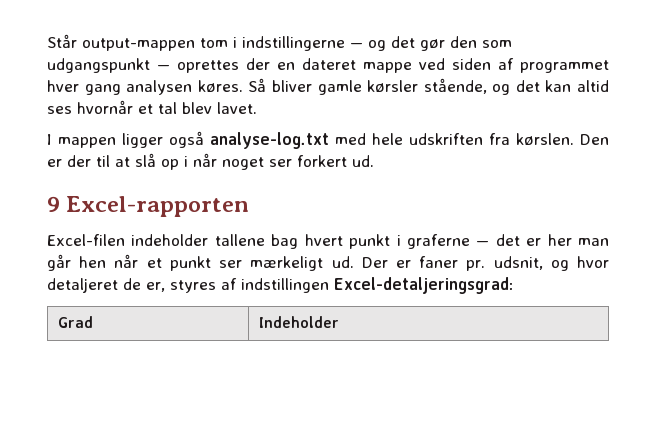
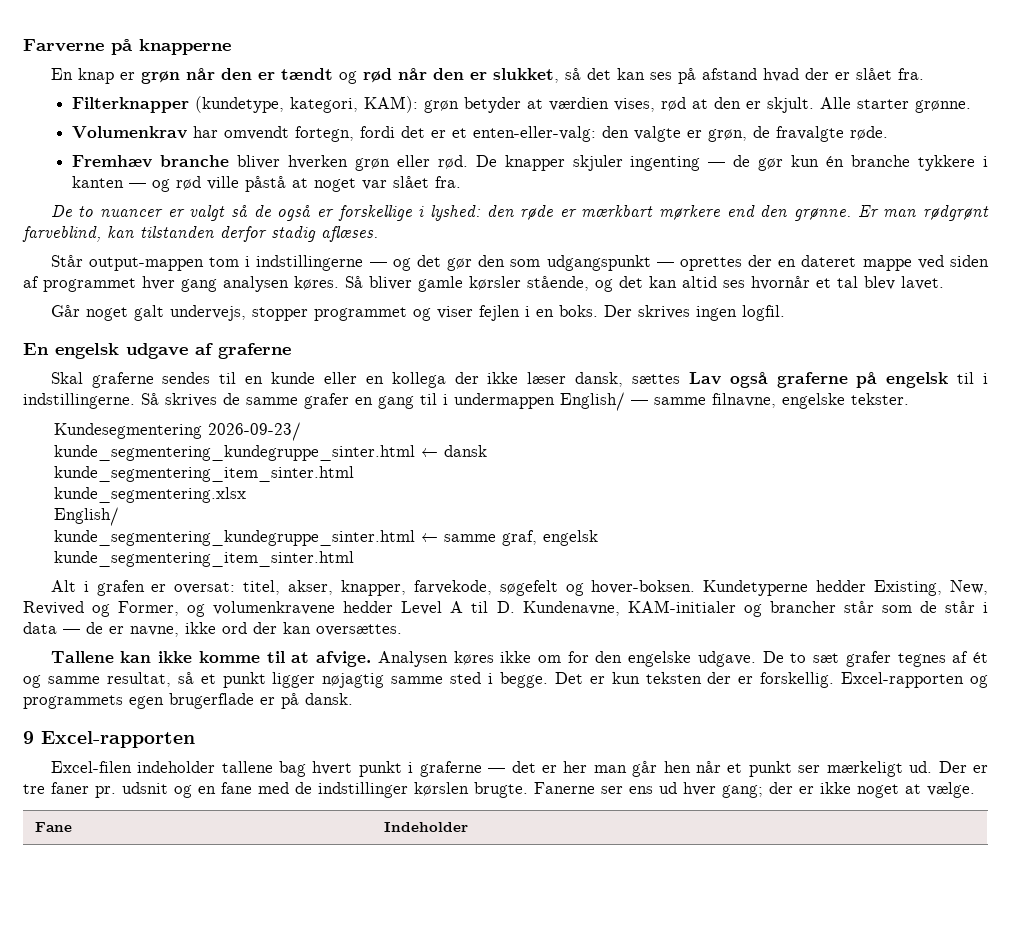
+ Farverne på knapperne
+ En knap er grøn når den er tændt og rød når den er slukket, så det kan ses på afstand hvad der er slået fra.
+ Filterknapper (kundetype, kategori, KAM): grøn betyder at værdien vises, rød at den er skjult. Alle starter grønne.
+ Volumenkrav har omvendt fortegn, fordi det er et enten-eller-valg: den valgte er grøn, de fravalgte røde.
+ Fremhæv branche bliver hverken grøn eller rød. De knapper skjuler ingenting — de gør kun én branche tykkere i kanten — og rød ville påstå at noget var slået fra.
+ De to nuancer er valgt så de også er forskellige i lyshed: den røde er mærkbart mørkere end den grønne. Er man rødgrønt farveblind, kan tilstanden derfor stadig aflæses.
- I mappen ligger også analyse-log.txt med hele udskriften fra kørslen. Den er der til at slå op i når noget ser forkert ud.
+ Går noget galt undervejs, stopper programmet og viser fejlen i en boks. Der skrives ingen logfil.
+ En engelsk udgave af graferne
+ Skal graferne sendes til en kunde eller en kollega der ikke læser dansk, sættes Lav også graferne på engelsk til i indstillingerne. Så skrives de samme grafer en gang til i undermappen English/ — samme filnavne, engelske tekster.
+ Kundesegmentering 2026-09-23/
+ kunde_segmentering_kundegruppe_sinter.html ← dansk
+ kunde_segmentering_item_sinter.html
+ kunde_segmentering.xlsx
+ English/
+ kunde_segmentering_kundegruppe_sinter.html ← samme graf, engelsk
+ kunde_segmentering_item_sinter.html
+ Alt i grafen er oversat: titel, akser, knapper, farvekode, søgefelt og hover-boksen. Kundetyperne hedder Existing, New, Revived og Former, og volumenkravene hedder Level A til D. Kundenavne, KAM-initialer og brancher står som de står i data — de er navne, ikke ord der kan oversættes.
+ Tallene kan ikke komme til at afvige. Analysen køres ikke om for den engelske udgave. De to sæt grafer tegnes af ét og samme resultat, så et punkt ligger nøjagtig samme sted i begge. Det er kun teksten der er forskellig. Excel-rapporten og programmets egen brugerflade er på dansk.
- Der er faner pr. udsnit, og hvor detaljeret de er, styres af indstillingen Excel-detaljeringsgrad:
- Grad | Indeholder
+ Der er tre faner pr. udsnit og en fane med de indstillinger kørslen brugte. Fanerne ser ens ud hver gang; der er ikke noget at vælge.
+ Fane | Indeholder

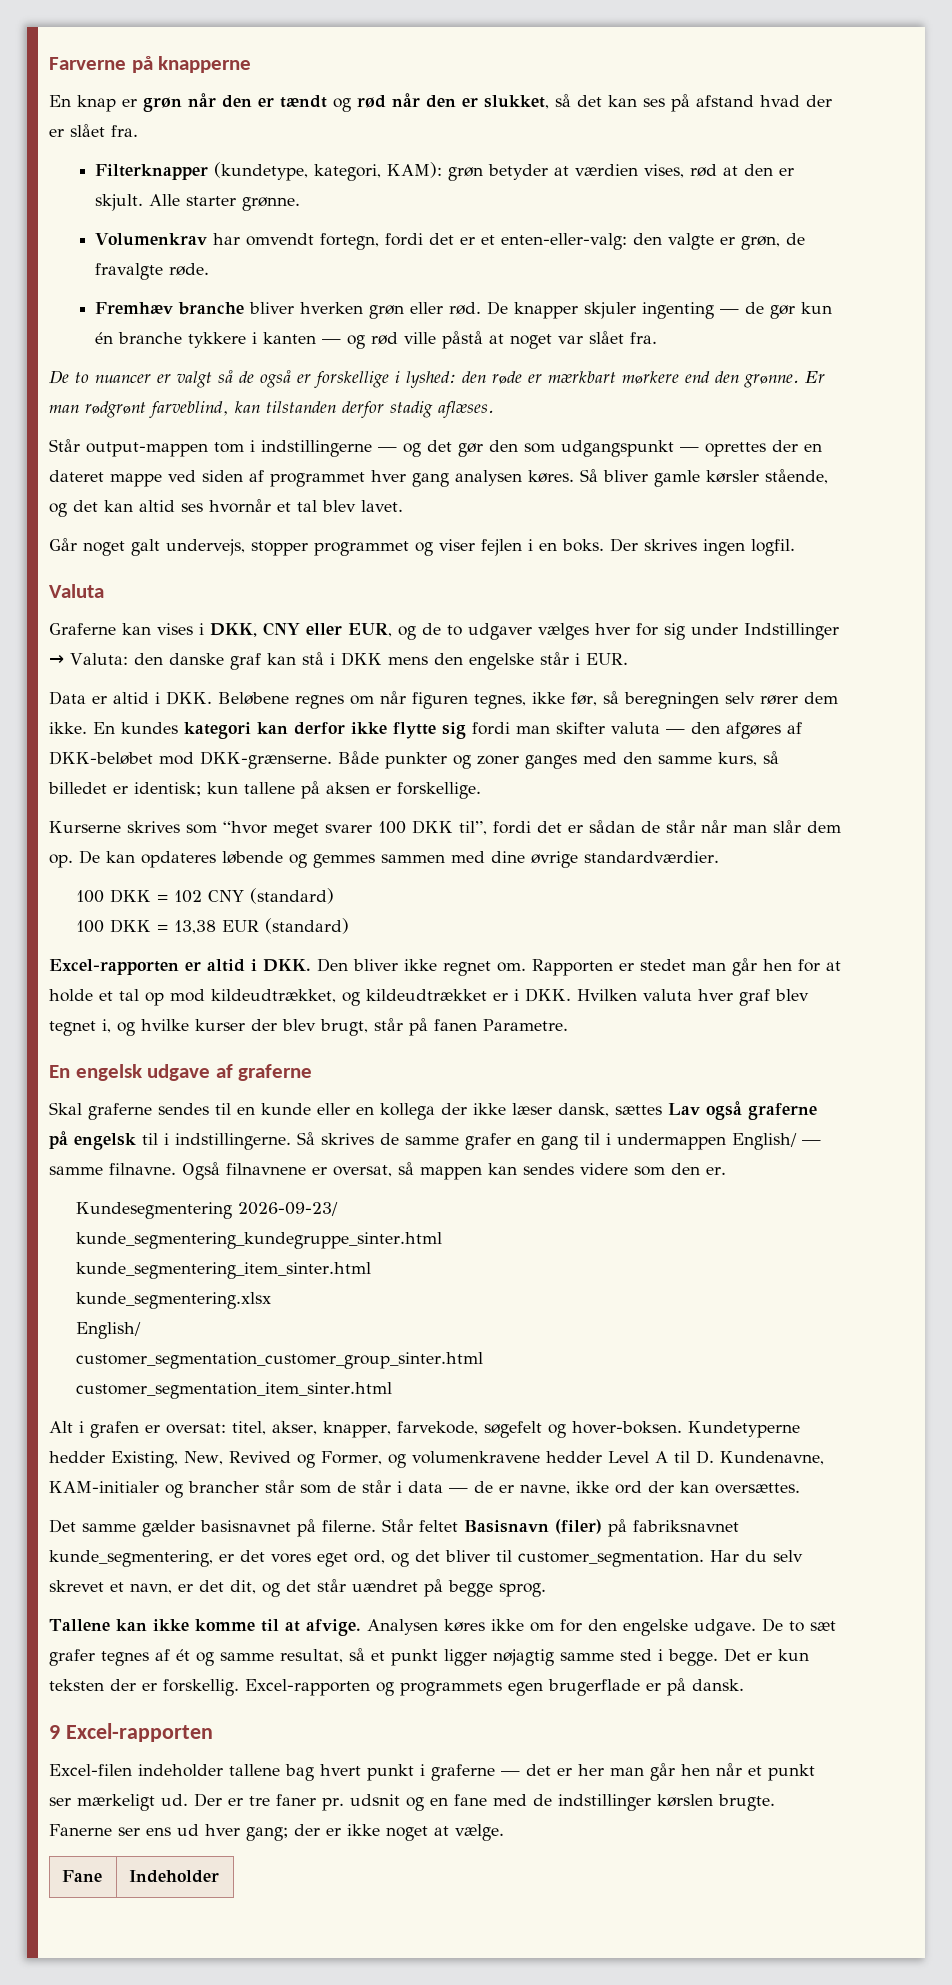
+ Valuta
+ Graferne kan vises i DKK, CNY eller EUR, og de to udgaver vælges hver for sig under Indstillinger → Valuta: den danske graf kan stå i DKK mens den engelske står i EUR.
+ Data er altid i DKK. Beløbene regnes om når figuren tegnes, ikke før, så beregningen selv rører dem ikke. En kundes kategori kan derfor ikke flytte sig fordi man skifter valuta — den afgøres af DKK-beløbet mod DKK-grænserne. Både punkter og zoner ganges med den samme kurs, så billedet er identisk; kun tallene på aksen er forskellige.
+ Kurserne skrives som “hvor meget svarer 100 DKK til”, fordi det er sådan de står når man slår dem op. De kan opdateres løbende og gemmes sammen med dine øvrige standardværdier.
+ 100 DKK = 102 CNY (standard)
+ 100 DKK = 13,38 EUR (standard)
+ Excel-rapporten er altid i DKK. Den bliver ikke regnet om. Rapporten er stedet man går hen for at holde et tal op mod kildeudtrækket, og kildeudtrækket er i DKK. Hvilken valuta hver graf blev tegnet i, og hvilke kurser der blev brugt, står på fanen Parametre.
- Så skrives de samme grafer en gang til i undermappen English/ — samme filnavne, engelske tekster.
+ Så skrives de samme grafer en gang til i undermappen English/ — samme filnavne. Også filnavnene er oversat, så mappen kan sendes videre som den er.
- kunde_segmentering_kundegruppe_sinter.html ← dansk
+ kunde_segmentering_kundegruppe_sinter.html
- kunde_segmentering_kundegruppe_sinter.html ← samme graf, engelsk
- kunde_segmentering_item_sinter.html
+ customer_segmentation_customer_group_sinter.html
+ customer_segmentation_item_sinter.html
+ Det samme gælder basisnavnet på filerne. Står feltet Basisnavn (filer) på fabriksnavnet kunde_segmentering, er det vores eget ord, og det bliver til customer_segmentation. Har du selv skrevet et navn, er det dit, og det står uændret på begge sprog.

